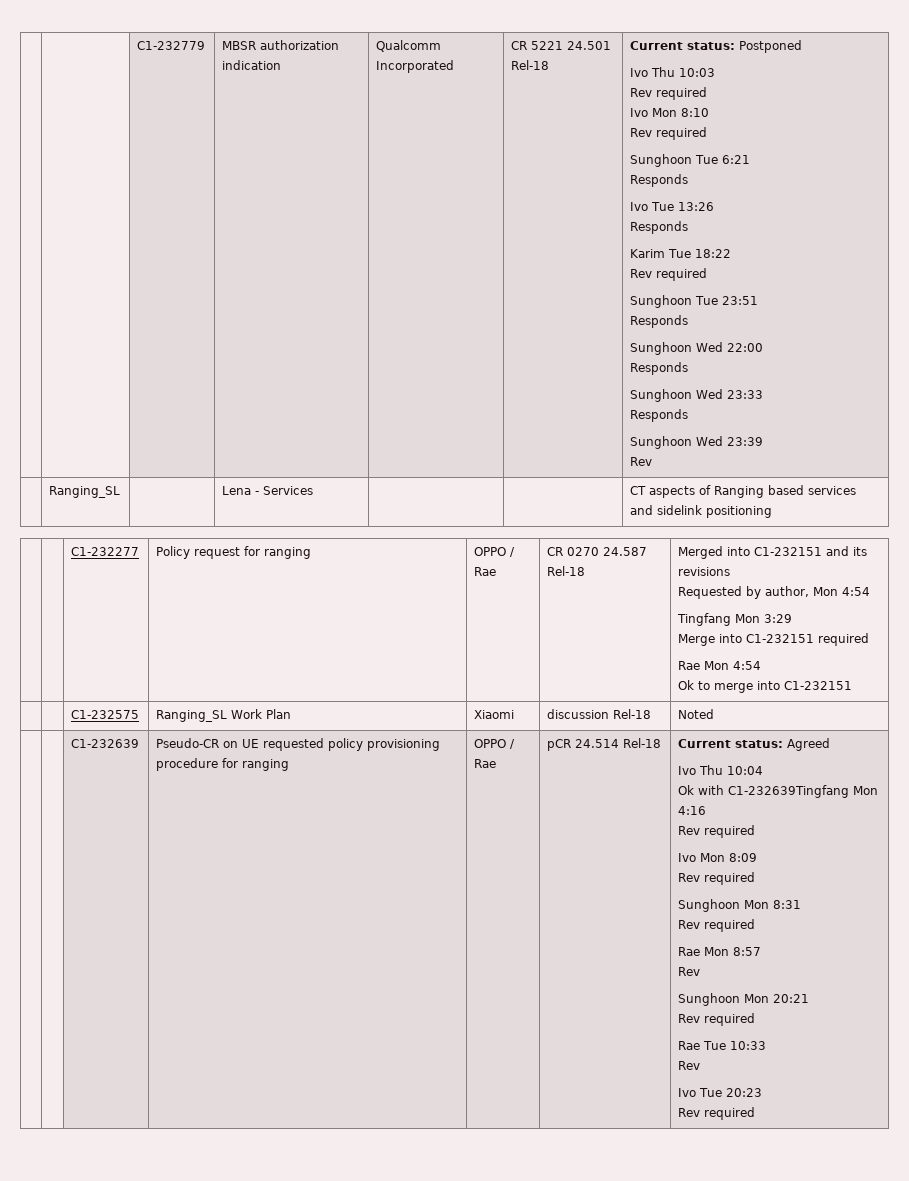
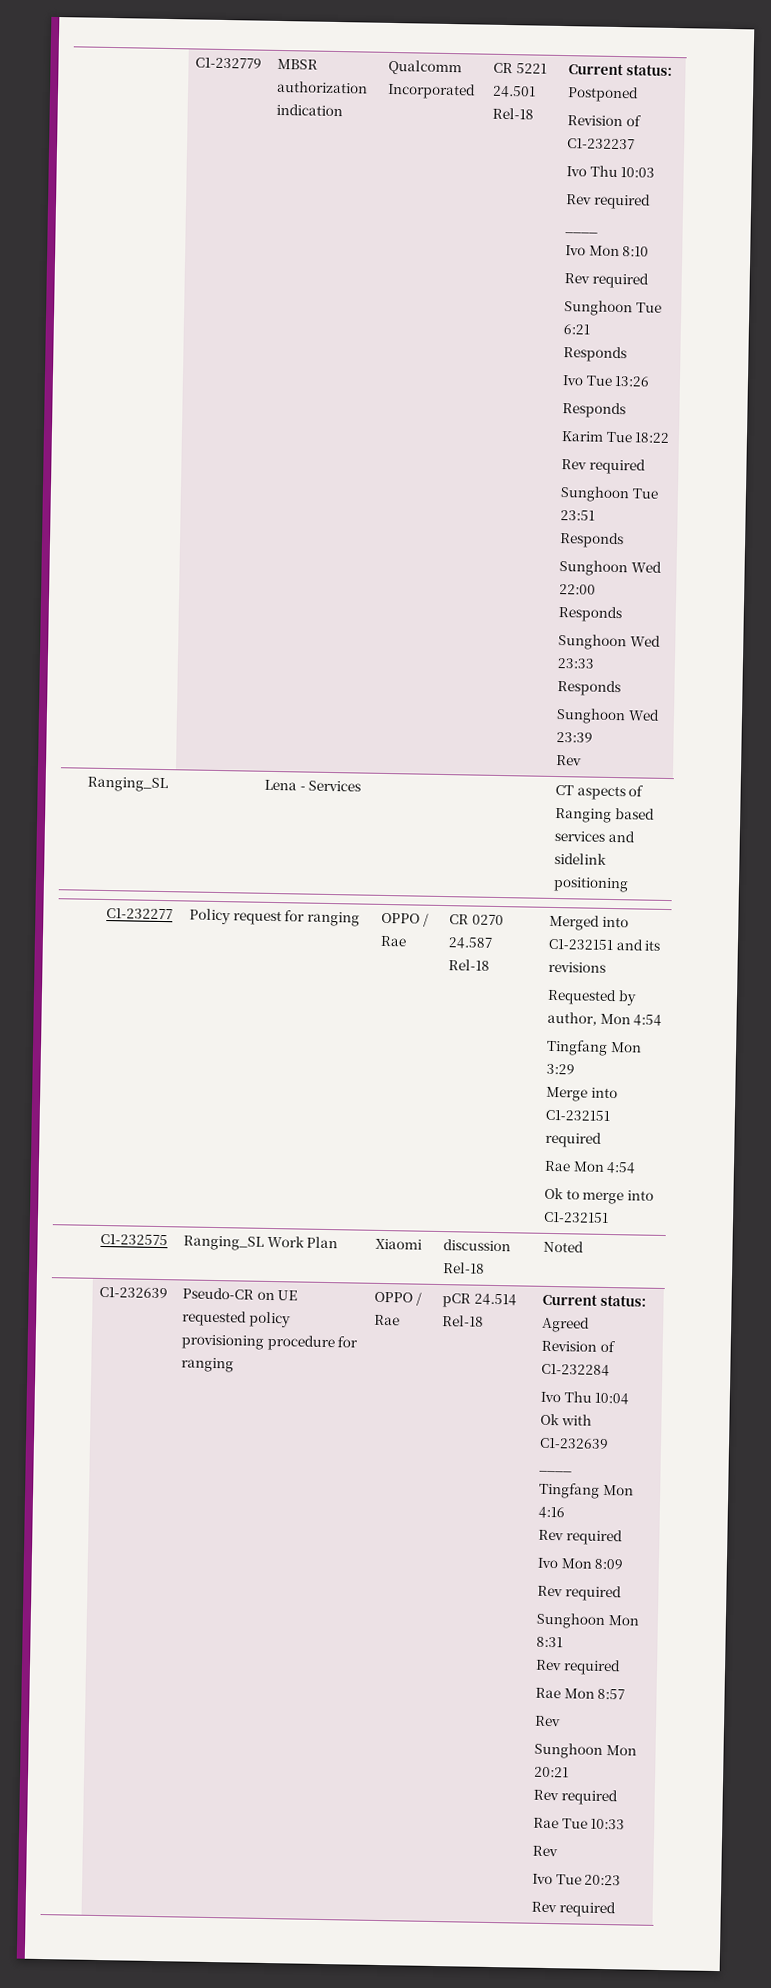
+ Revision of C1-232237
  Ivo Thu 10:03
  Rev required
+ ____
+ Revision of C1-232284
- Ok with C1-232639Tingfang Mon 4:16
+ Ok with C1-232639
+ ____
+ Tingfang Mon 4:16

